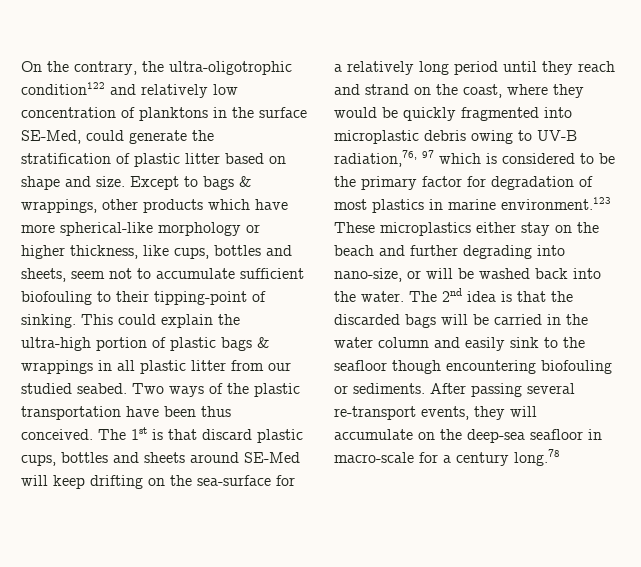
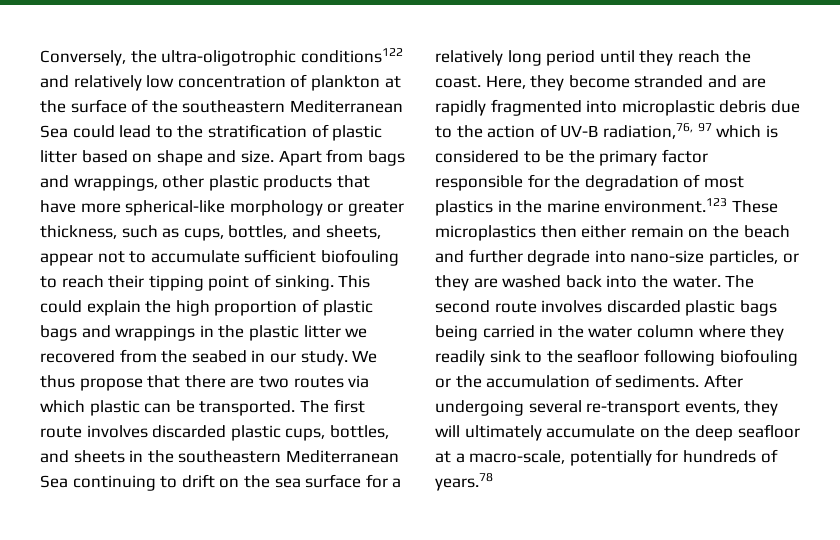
- On the contrary, the ultra-oligotrophic condition122 and relatively low concentration of planktons in the surface SE-Med, could generate the stratification of plastic litter based on shape and size.
+ Conversely, the ultra-oligotrophic conditions122 and relatively low concentration of plankton at the surface of the southeastern Mediterranean Sea could lead to the stratification of plastic litter based on shape and size.
- Except to bags & wrappings, other products which have more spherical-like morphology or higher thickness, like cups, bottles and sheets, seem not to accumulate sufficient biofouling to their tipping-point of sinking.
+ Apart from bags and wrappings, other plastic products that have more spherical-like morphology or greater thickness, such as cups, bottles, and sheets, appear not to accumulate sufficient biofouling to reach their tipping point of sinking.
- This could explain the ultra-high portion of plastic bags & wrappings in all plastic litter from our studied seabed. Two ways of the plastic transportation have been thus conceived. The 1st is that discard plastic cups, bottles and sheets around SE-Med will keep drifting on the sea-surface for a relatively long period until they reach and strand on the coast, where they would be quickly fragmented into microplastic debris owing to UV-B radiation,76, 97 which is considered to be the primary factor for degradation of most plastics in marine environment.123 These microplastics either stay on the beach and further degrading into nano-size, or will be washed back into the water.
+ This could explain the high proportion of plastic bags and wrappings in the plastic litter we recovered from the seabed in our study. We thus propose that there are two routes via which plastic can be transported. The first route involves discarded plastic cups, bottles, and sheets in the southeastern Mediterranean Sea continuing to drift on the sea surface for a relatively long period until they reach the coast. Here, they become stranded and are rapidly fragmented into microplastic debris due to the action of UV-B radiation,76, 97 which is considered to be the primary factor responsible for the degradation of most plastics in the marine environment.123 These microplastics then either remain on the beach and further degrade into nano-size particles, or they are washed back into the water.
- The 2nd idea is that the discarded bags will be carried in the water column and easily sink to the seafloor though encountering biofouling or sediments.
+ The second route involves discarded plastic bags being carried in the water column where they readily sink to the seafloor following biofouling or the accumulation of sediments.
- After passing several re-transport events, they will accumulate on the deep-sea seafloor in macro-scale for a century long.78
+ After undergoing several re-transport events, they will ultimately accumulate on the deep seafloor at a macro-scale, potentially for hundreds of years.78

